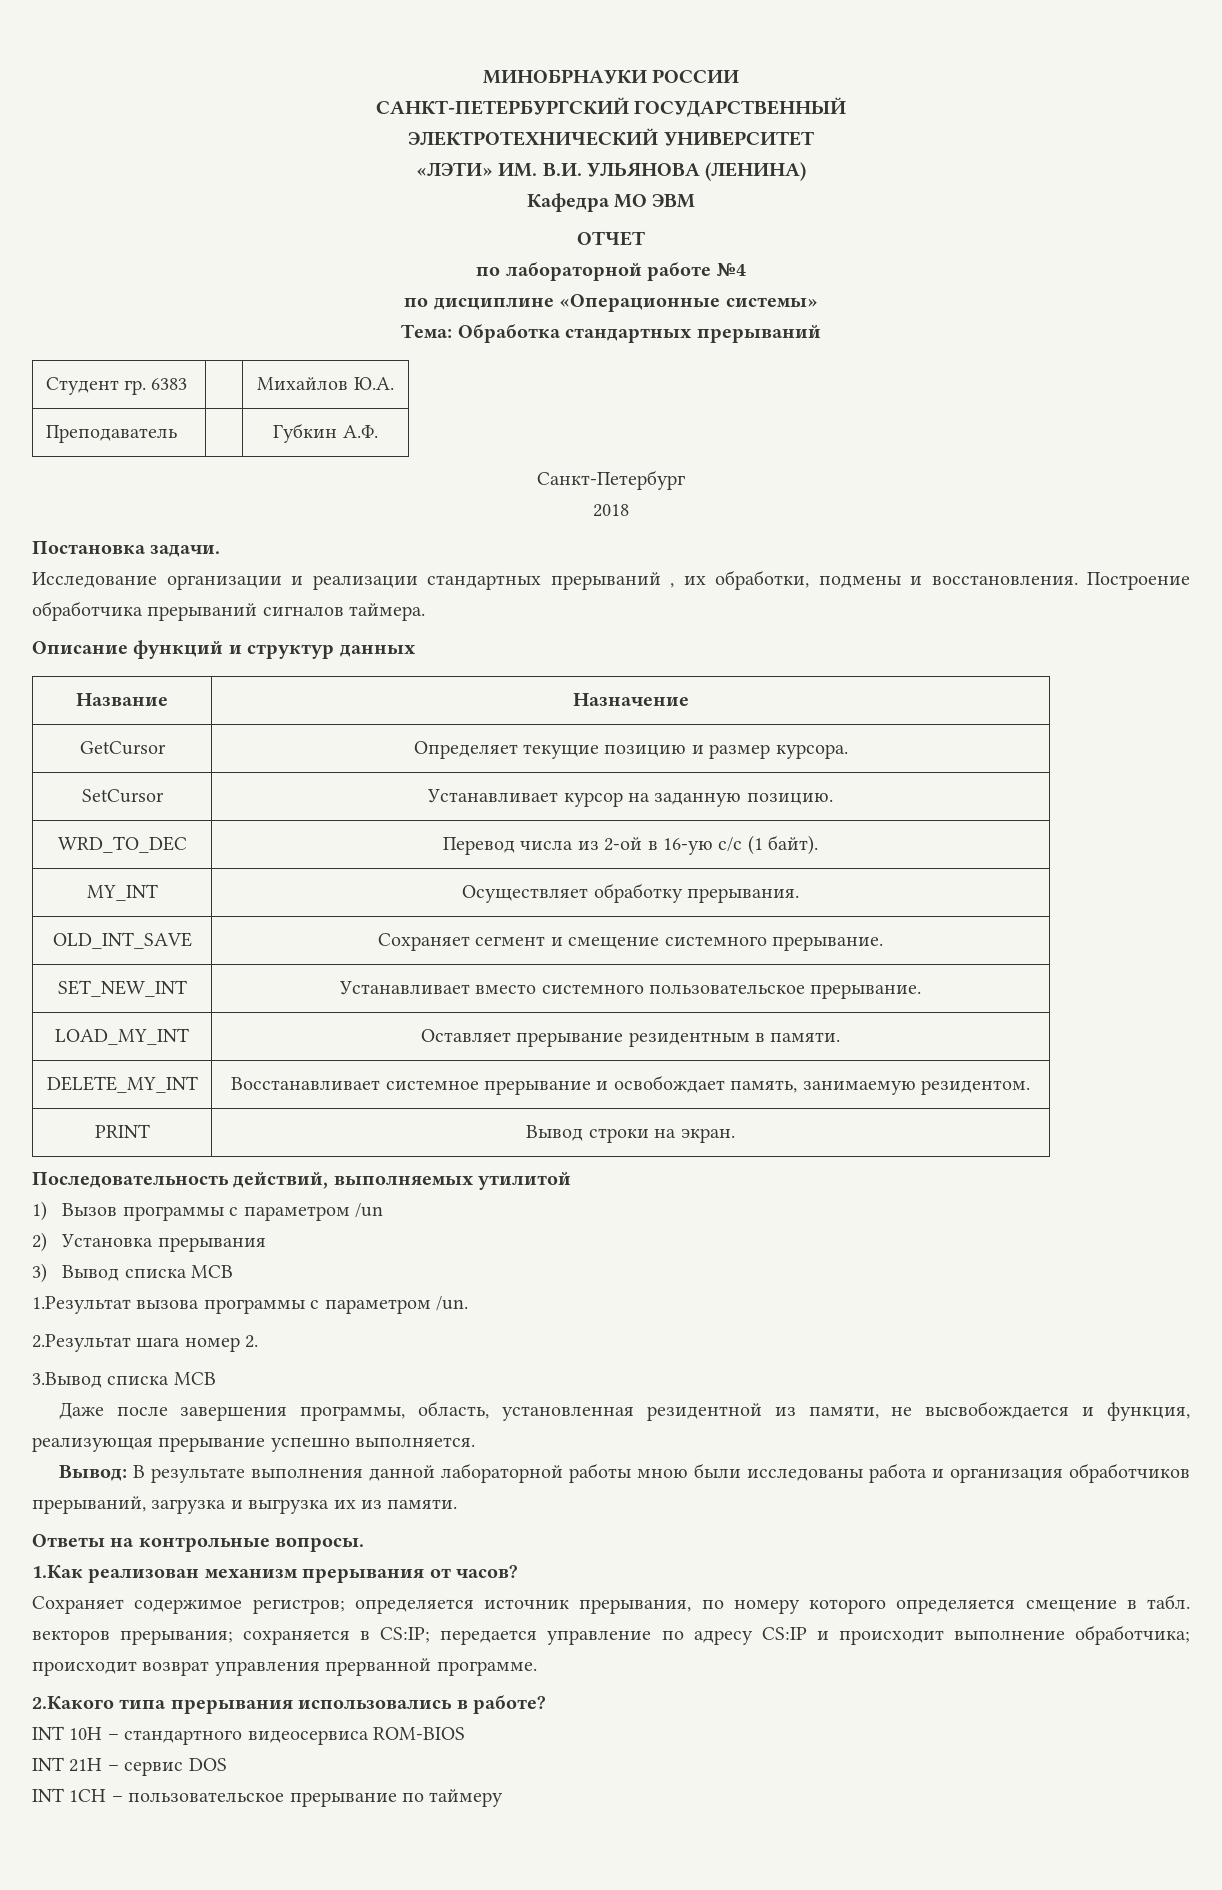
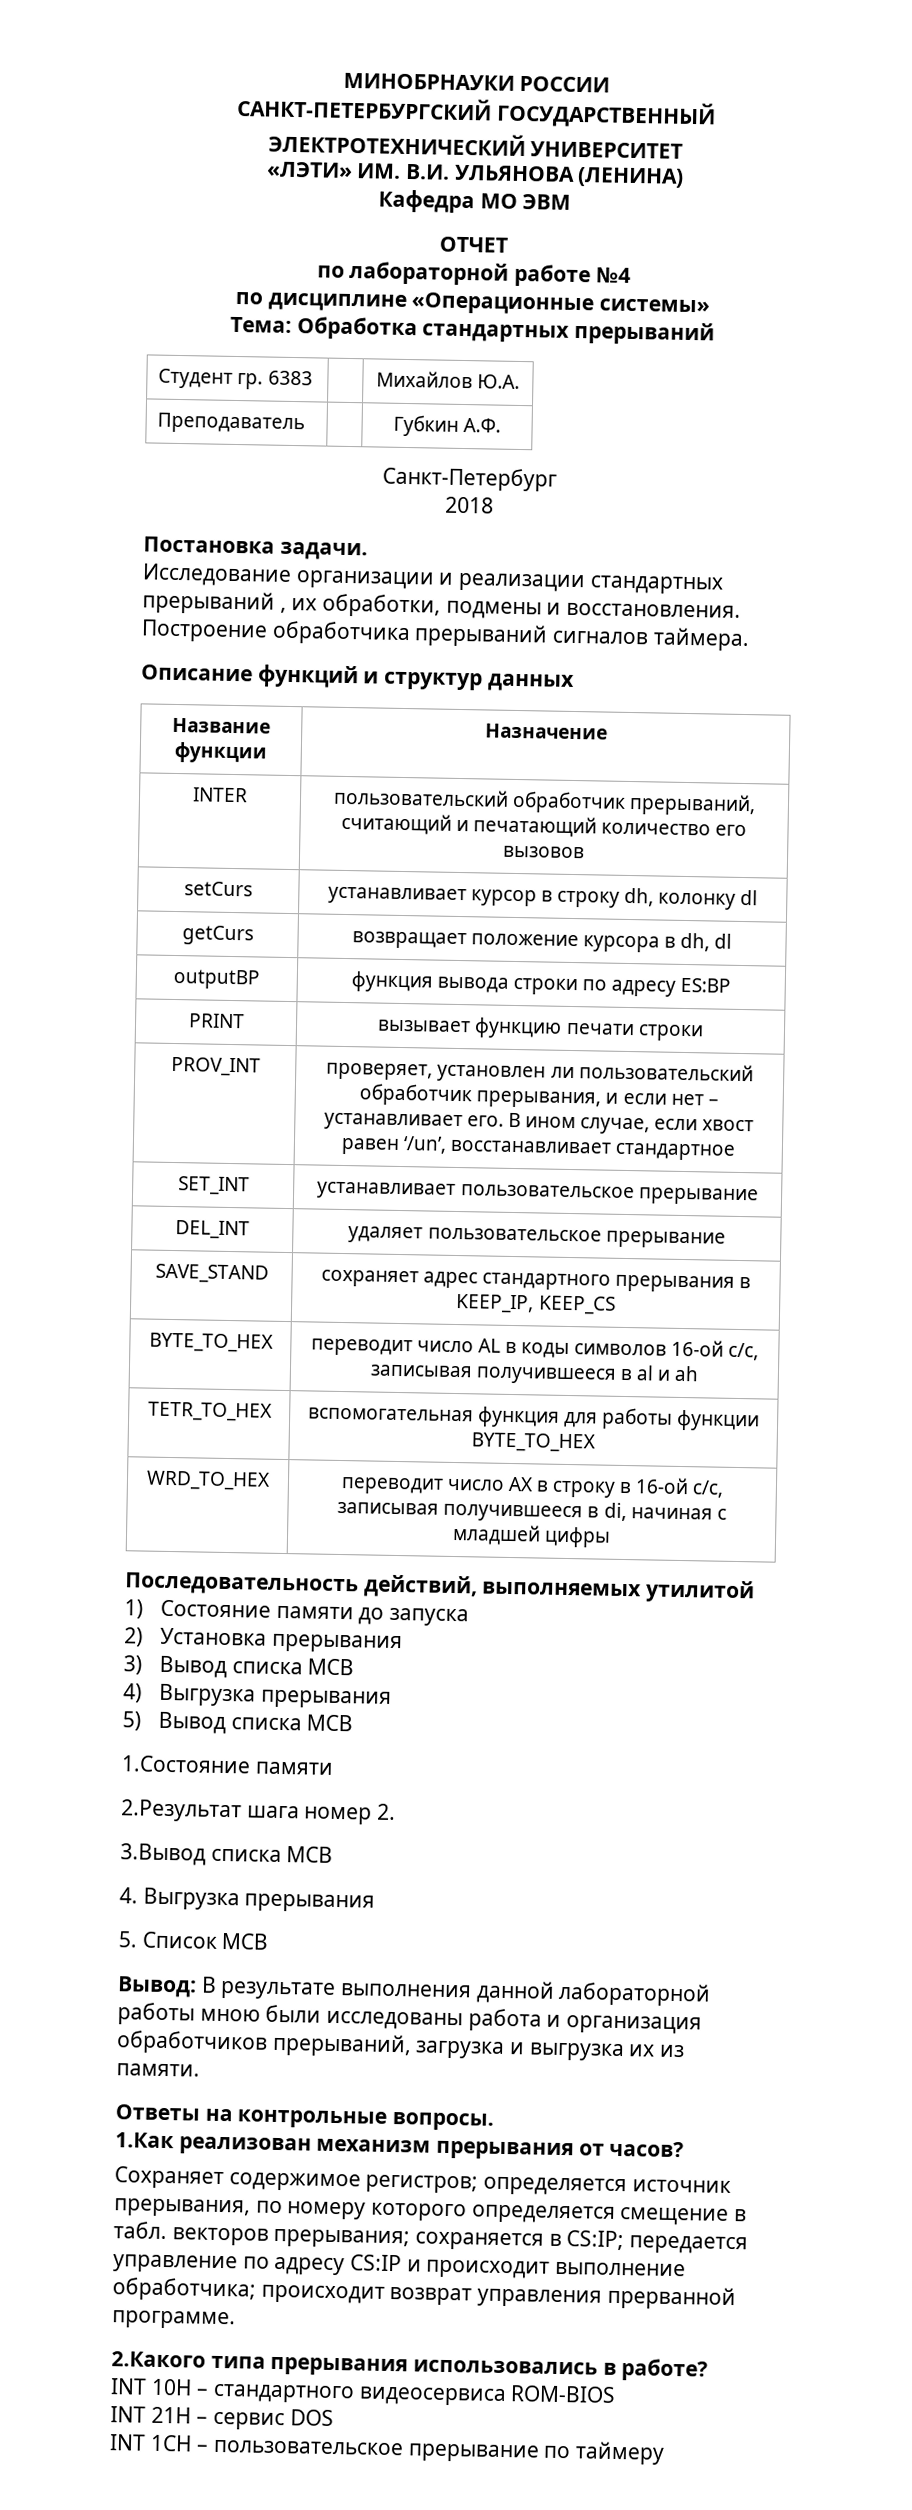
- Название | Назначение
+ Название функции | Назначение
- GetCursor | Определяет текущие позицию и размер курсора.
- SetCursor | Устанавливает курсор на заданную позицию.
- WRD_TO_DEC | Перевод числа из 2-ой в 16-ую с/с (1 байт).
- MY_INT | Осуществляет обработку прерывания.
- OLD_INT_SAVE | Сохраняет сегмент и смещение системного прерывание.
- SET_NEW_INT | Устанавливает вместо системного пользовательское прерывание.
- LOAD_MY_INT | Оставляет прерывание резидентным в памяти.
- DELETE_MY_INT | Восстанавливает системное прерывание и освобождает память, занимаемую резидентом.
- PRINT | Вывод строки на экран.
+ INTER | пользовательский обработчик прерываний, считающий и печатающий количество его вызовов
+ setCurs | устанавливает курсор в строку dh, колонку dl
+ getCurs | возвращает положение курсора в dh, dl
+ outputBP | функция вывода строки по адресу ES:BP
+ PRINT | вызывает функцию печати строки
+ PROV_INT | проверяет, установлен ли пользовательский обработчик прерывания, и если нет – устанавливает его. В ином случае, если хвост равен ‘/un’, восстанавливает стандартное
+ SET_INT | устанавливает пользовательское прерывание
+ DEL_INT | удаляет пользовательское прерывание
+ SAVE_STAND | сохраняет адрес стандартного прерывания в KEEP_IP, KEEP_CS
+ BYTE_TO_HEX | переводит число AL в коды символов 16-ой с/с, записывая получившееся в al и ah
+ TETR_TO_HEX | вспомогательная функция для работы функции BYTE_TO_HEX
+ WRD_TO_HEX | переводит число AX в строку в 16-ой с/с, записывая получившееся в di, начиная с младшей цифры
- 1) Вызов программы с параметром /un
+ 1) Состояние памяти до запуска
- 1.Результат вызова программы с параметром /un.
+ 4) Выгрузка прерывания
+ 5) Вывод списка MCB
+ 1.Состояние памяти
- Даже после завершения программы, область, установленная резидентной из памяти, не высвобождается и функция, реализующая прерывание успешно выполняется.
+ 4. Выгрузка прерывания
+ 5. Список MCB

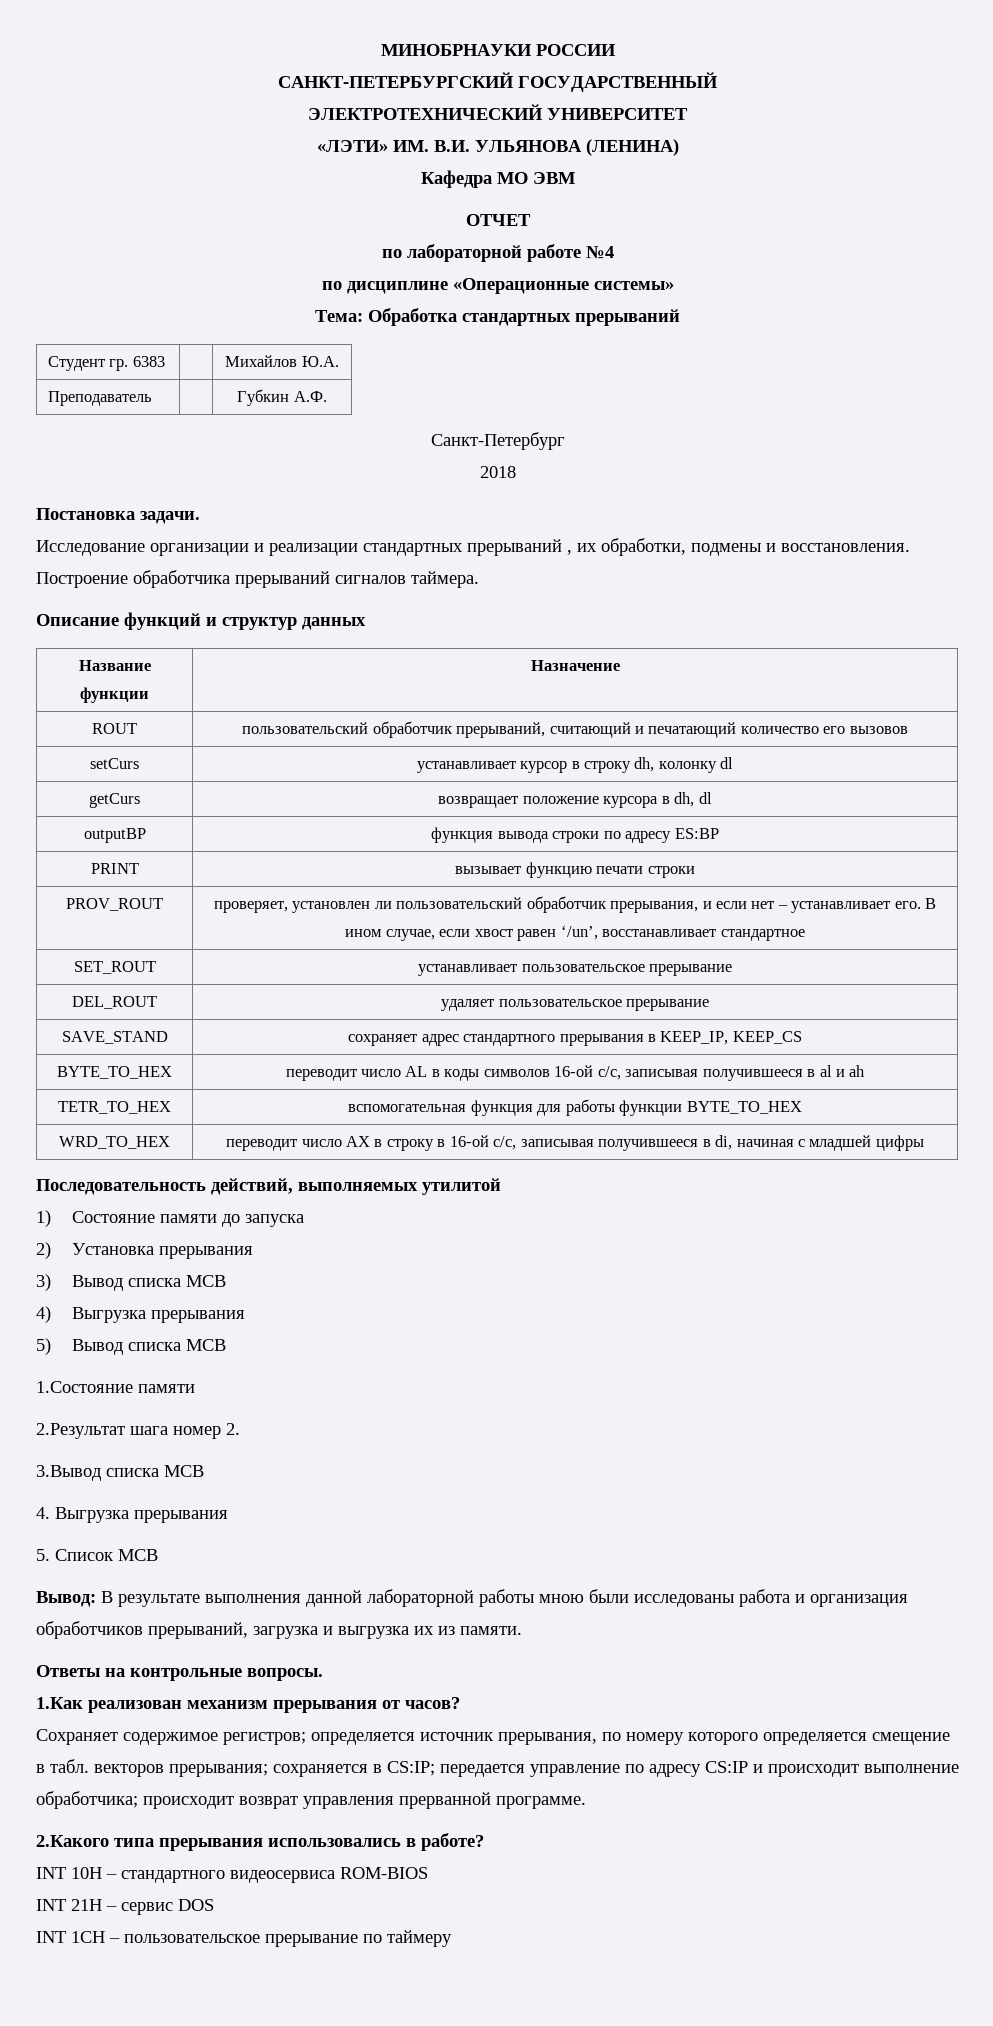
- INTER | пользовательский обработчик прерываний, считающий и печатающий количество его вызовов
+ ROUT | пользовательский обработчик прерываний, считающий и печатающий количество его вызовов
- PROV_INT | проверяет, установлен ли пользовательский обработчик прерывания, и если нет – устанавливает его. В ином случае, если хвост равен ‘/un’, восстанавливает стандартное
+ PROV_ROUT | проверяет, установлен ли пользовательский обработчик прерывания, и если нет – устанавливает его. В ином случае, если хвост равен ‘/un’, восстанавливает стандартное
- SET_INT | устанавливает пользовательское прерывание
+ SET_ROUT | устанавливает пользовательское прерывание
- DEL_INT | удаляет пользовательское прерывание
+ DEL_ROUT | удаляет пользовательское прерывание

